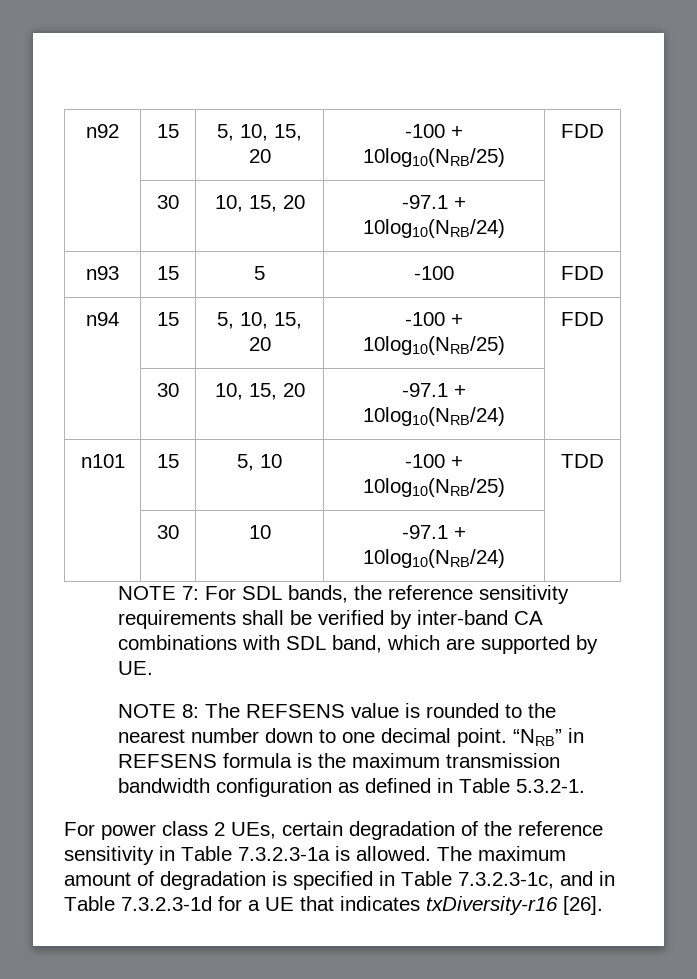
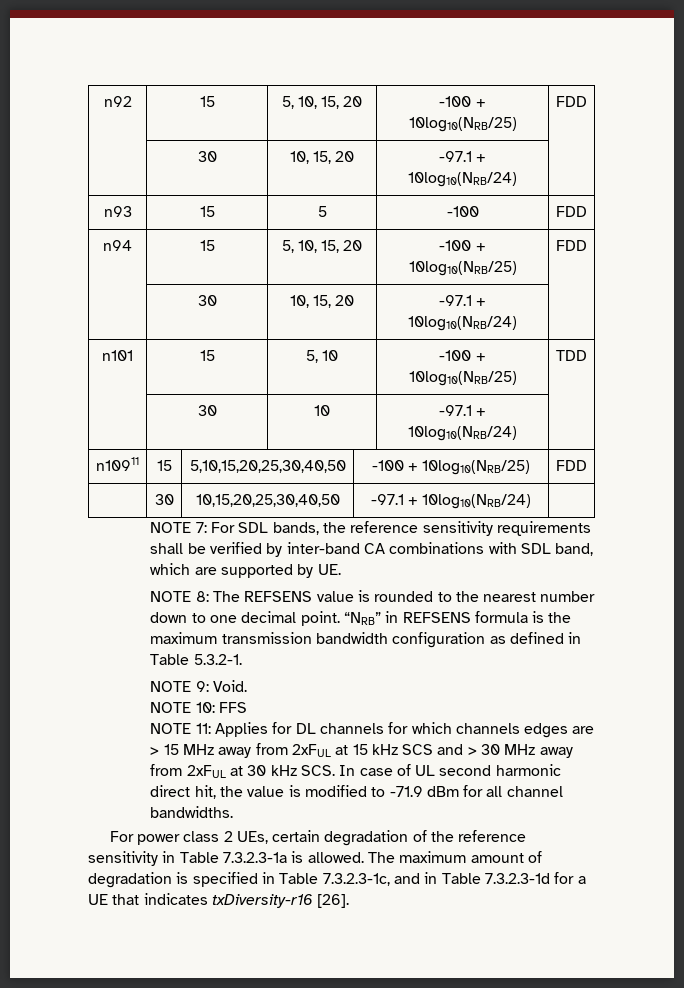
+ n10911 | 15 | 5,10,15,20,25,30,40,50 | -100 + 10log10(NRB/25) | FDD
+ | 30 | 10,15,20,25,30,40,50 | -97.1 + 10log10(NRB/24) |
+ NOTE 9: Void.
+ NOTE 10: FFS
+ NOTE 11: Applies for DL channels for which channels edges are > 15 MHz away from 2xFUL at 15 kHz SCS and > 30 MHz away from 2xFUL at 30 kHz SCS. In case of UL second harmonic direct hit, the value is modified to -71.9 dBm for all channel bandwidths.

